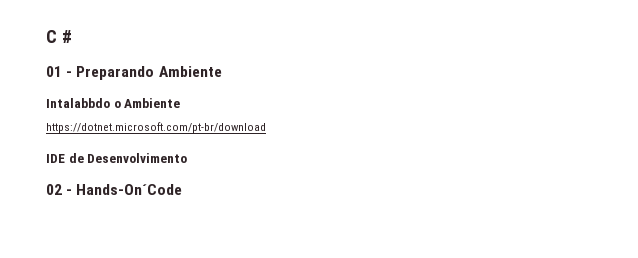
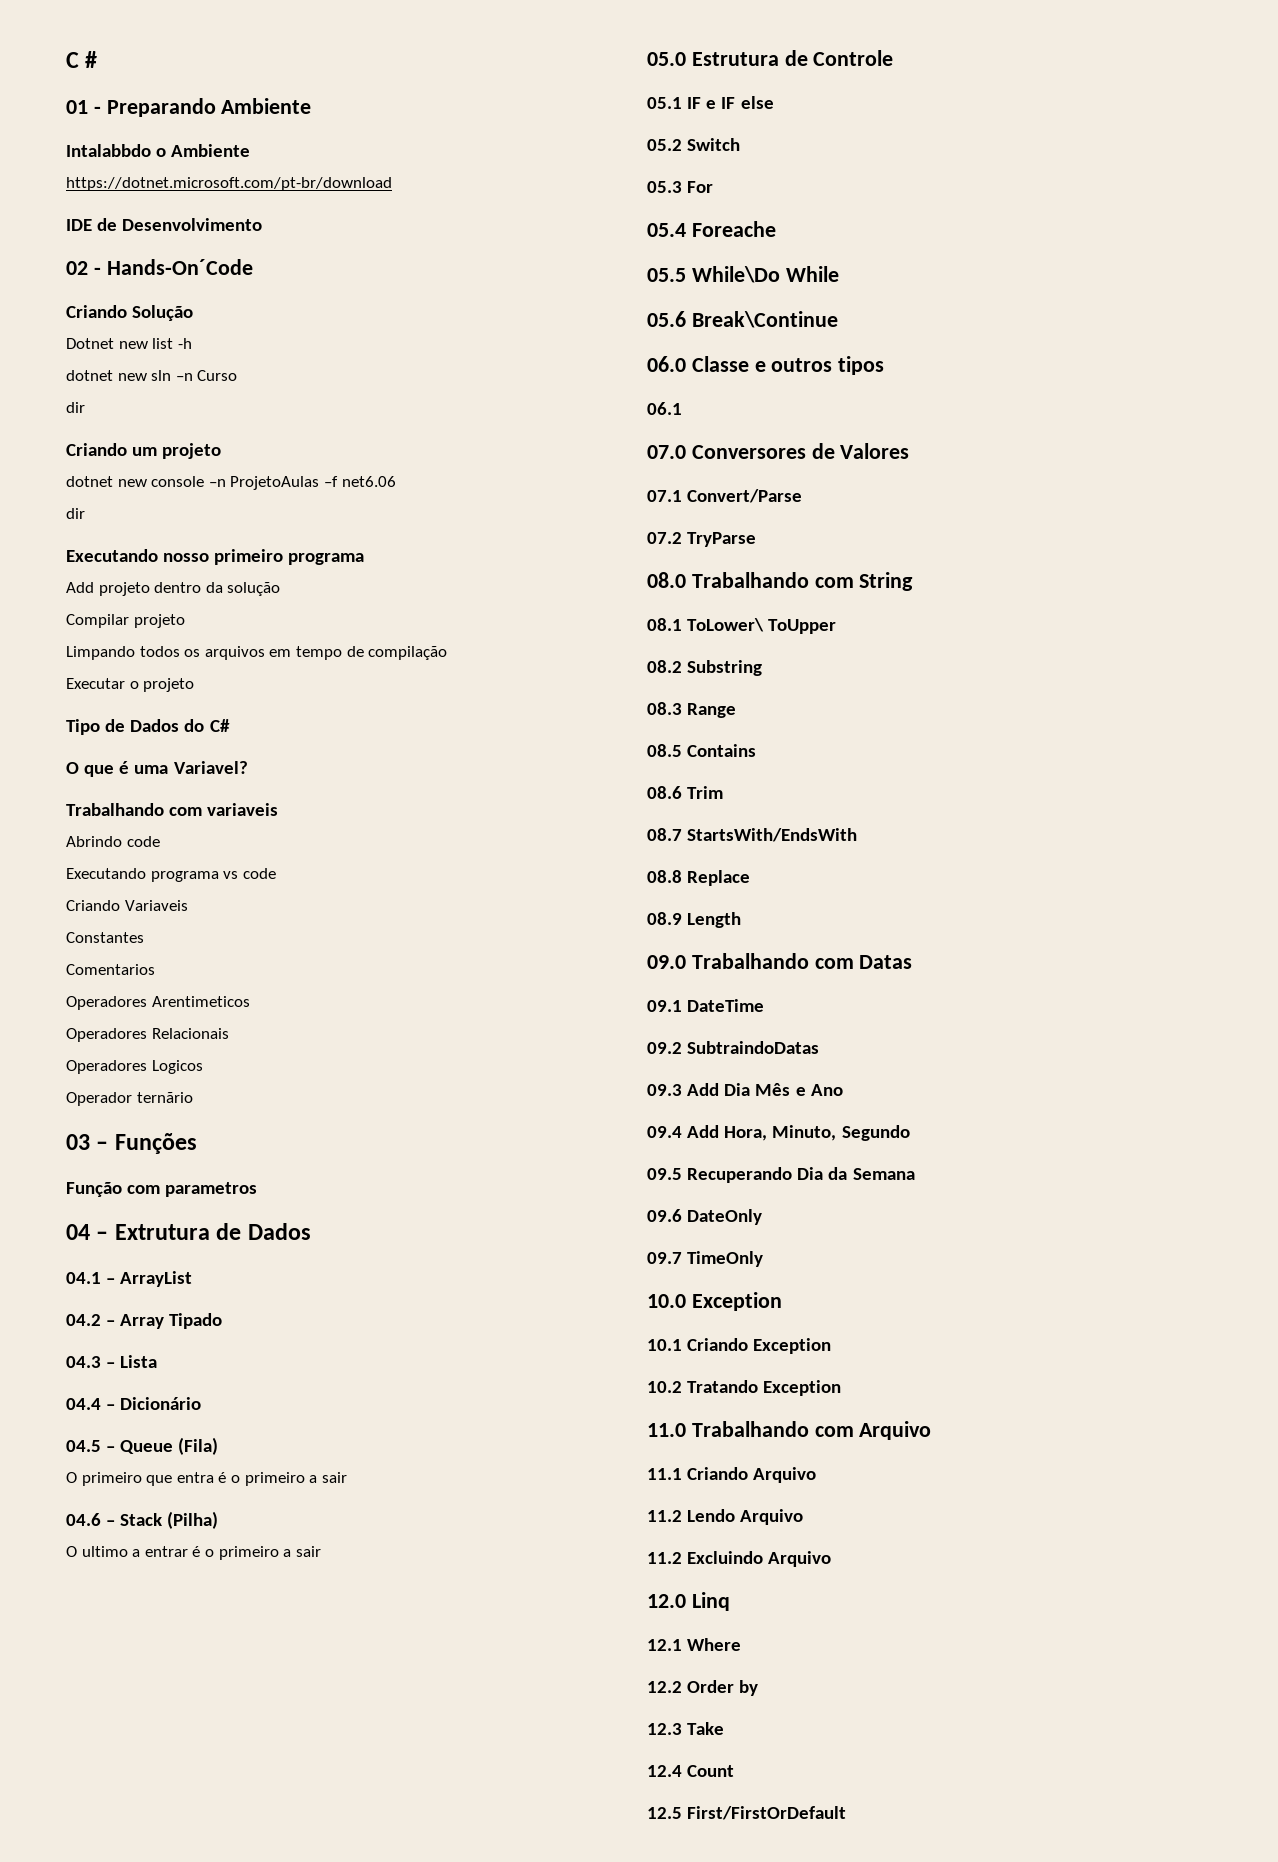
+ Criando Solução
+ Dotnet new list -h
+ dotnet new sln –n Curso
+ dir
+ Criando um projeto
+ dotnet new console –n ProjetoAulas –f net6.06
+ dir
+ Executando nosso primeiro programa
+ Add projeto dentro da solução
+ Compilar projeto
+ Limpando todos os arquivos em tempo de compilação
+ Executar o projeto
+ Tipo de Dados do C#
+ O que é uma Variavel?
+ Trabalhando com variaveis
+ Abrindo code
+ Executando programa vs code
+ Criando Variaveis
+ Constantes
+ Comentarios
+ Operadores Arentimeticos
+ Operadores Relacionais
+ Operadores Logicos
+ Operador ternãrio
+ 03 – Funções
+ Função com parametros
+ 04 – Extrutura de Dados
+ 04.1 – ArrayList
+ 04.2 – Array Tipado
+ 04.3 – Lista
+ 04.4 – Dicionário
+ 04.5 – Queue (Fila)
+ O primeiro que entra é o primeiro a sair
+ 04.6 – Stack (Pilha)
+ O ultimo a entrar é o primeiro a sair
+ 05.0 Estrutura de Controle
+ 05.1 IF e IF else
+ 05.2 Switch
+ 05.3 For
+ 05.4 Foreache
+ 05.5 While\Do While
+ 05.6 Break\Continue
+ 06.0 Classe e outros tipos
+ 06.1
+ 07.0 Conversores de Valores
+ 07.1 Convert/Parse
+ 07.2 TryParse
+ 08.0 Trabalhando com String
+ 08.1 ToLower\ ToUpper
+ 08.2 Substring
+ 08.3 Range
+ 08.5 Contains
+ 08.6 Trim
+ 08.7 StartsWith/EndsWith
+ 08.8 Replace
+ 08.9 Length
+ 09.0 Trabalhando com Datas
+ 09.1 DateTime
+ 09.2 SubtraindoDatas
+ 09.3 Add Dia Mês e Ano
+ 09.4 Add Hora, Minuto, Segundo
+ 09.5 Recuperando Dia da Semana
+ 09.6 DateOnly
+ 09.7 TimeOnly
+ 10.0 Exception
+ 10.1 Criando Exception
+ 10.2 Tratando Exception
+ 11.0 Trabalhando com Arquivo
+ 11.1 Criando Arquivo
+ 11.2 Lendo Arquivo
+ 11.2 Excluindo Arquivo
+ 12.0 Linq
+ 12.1 Where
+ 12.2 Order by
+ 12.3 Take
+ 12.4 Count
+ 12.5 First/FirstOrDefault

